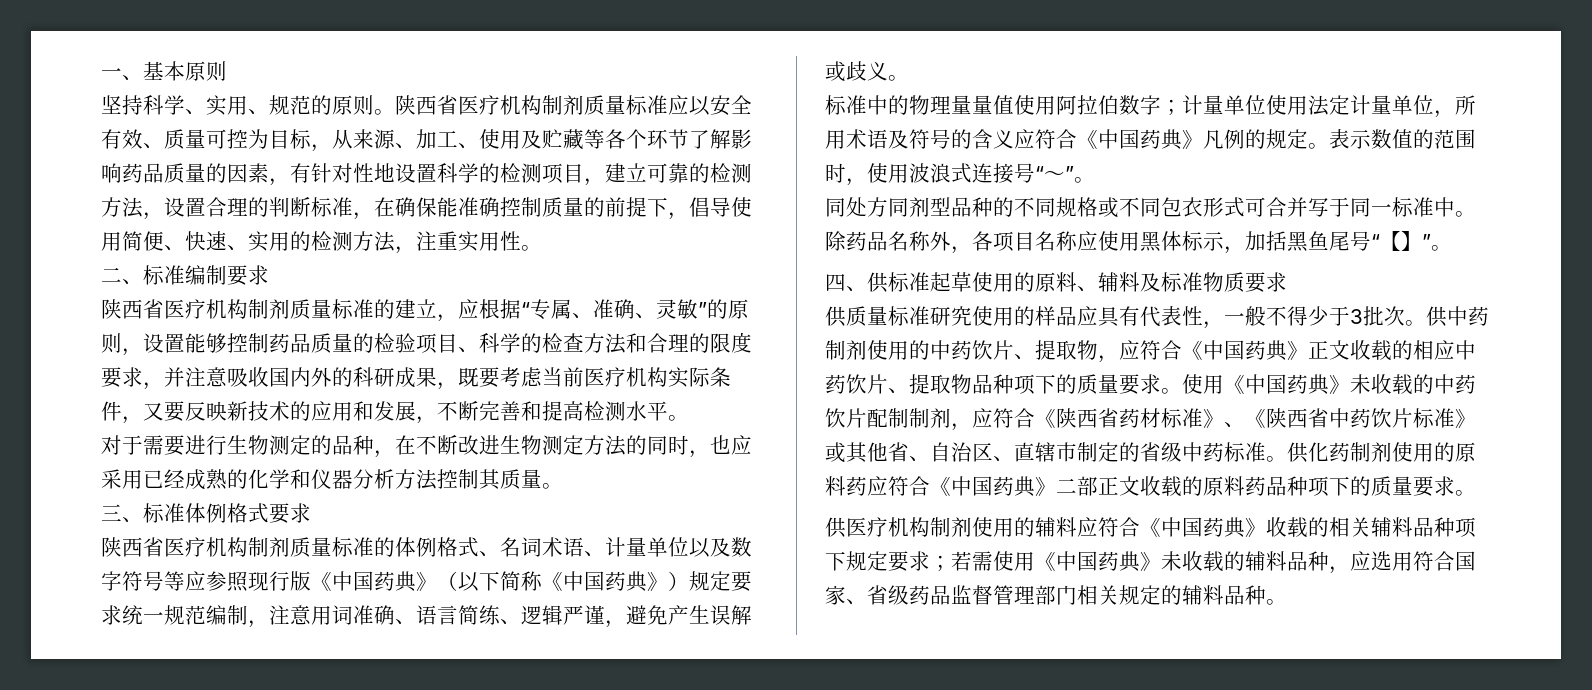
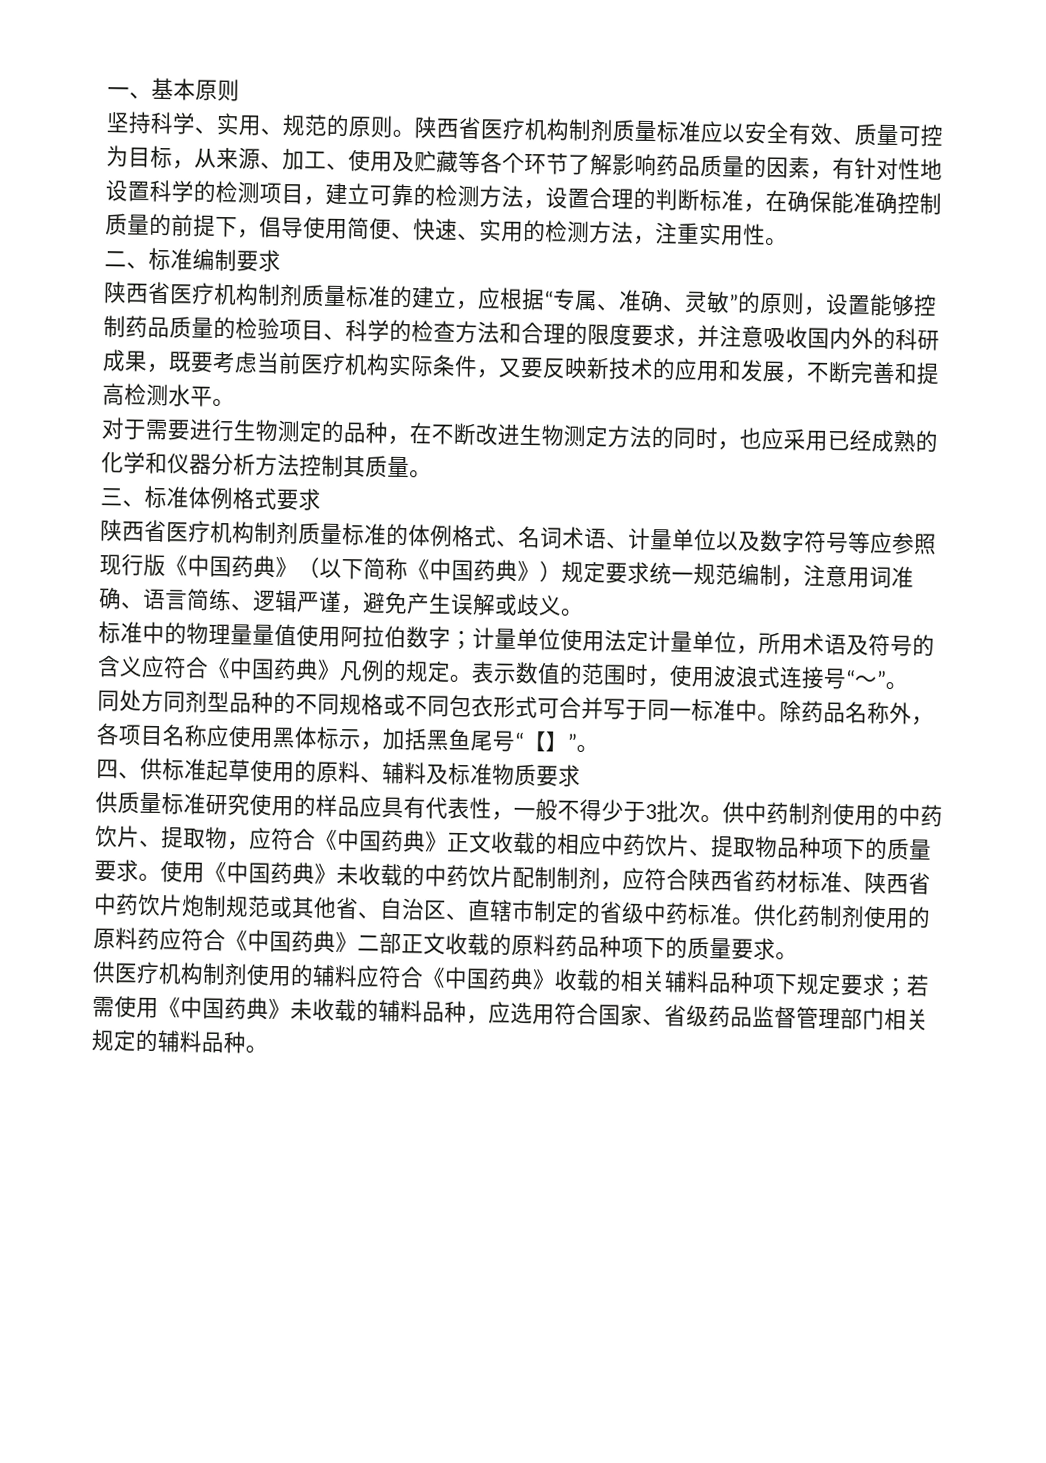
- 使用《中国药典》未收载的中药饮片配制制剂，应符合《陕西省药材标准》、《陕西省中药饮片标准》或其他省、自治区、直辖市制定的省级中药标准。
+ 使用《中国药典》未收载的中药饮片配制制剂，应符合陕西省药材标准、陕西省中药饮片炮制规范或其他省、自治区、直辖市制定的省级中药标准。

